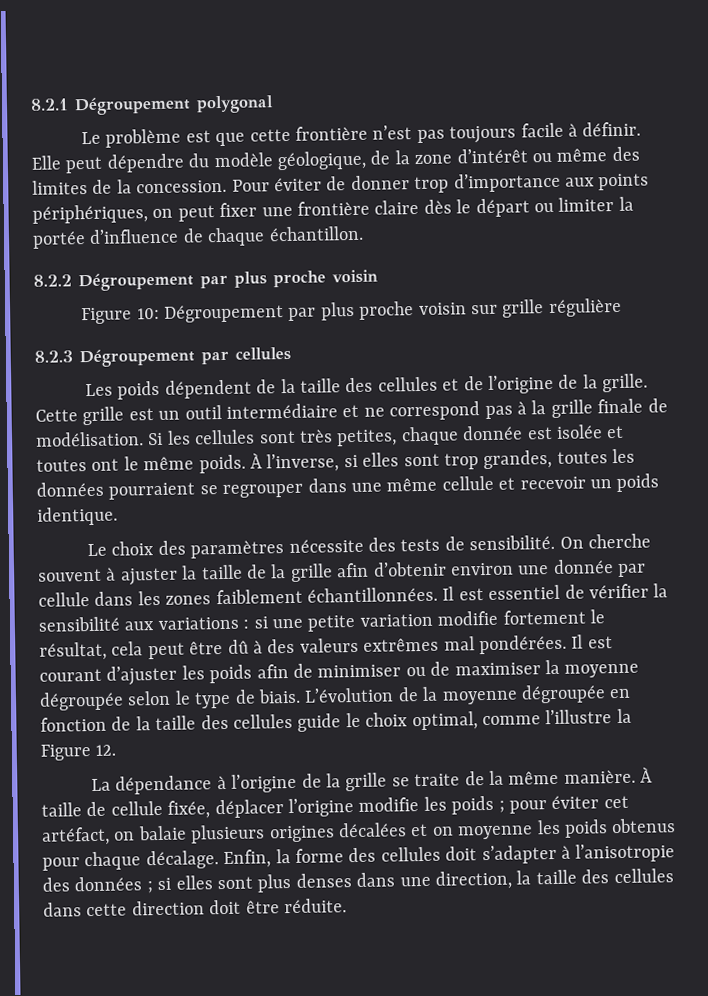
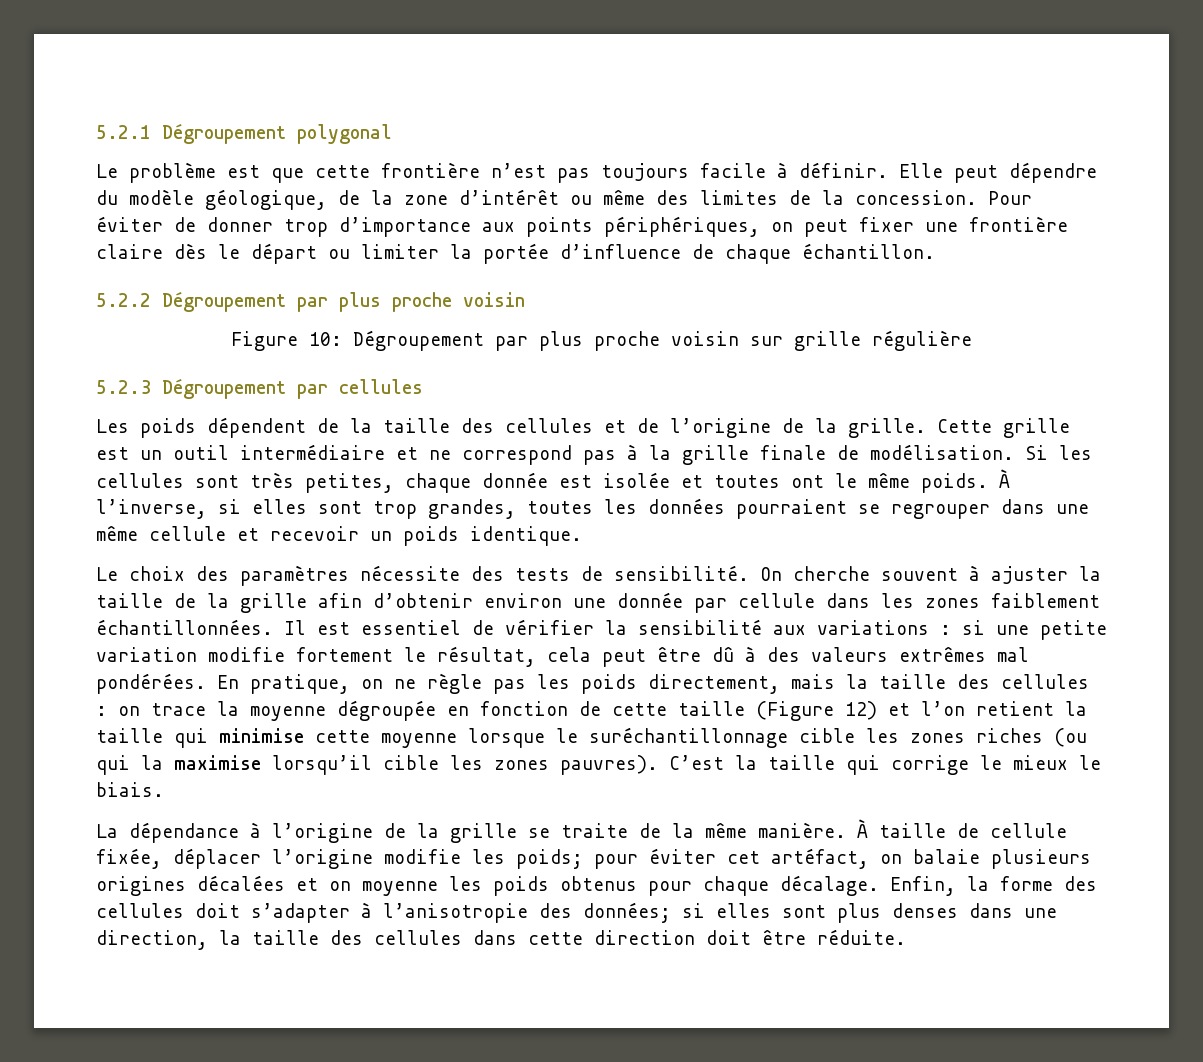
- 8.2.1 Dégroupement polygonal
+ 5.2.1 Dégroupement polygonal
- 8.2.2 Dégroupement par plus proche voisin
+ 5.2.2 Dégroupement par plus proche voisin
- 8.2.3 Dégroupement par cellules
+ 5.2.3 Dégroupement par cellules
- Il est courant d’ajuster les poids afin de minimiser ou de maximiser la moyenne dégroupée selon le type de biais. L’évolution de la moyenne dégroupée en fonction de la taille des cellules guide le choix optimal, comme l’illustre la Figure 12.
+ En pratique, on ne règle pas les poids directement, mais la taille des cellules : on trace la moyenne dégroupée en fonction de cette taille (Figure 12) et l’on retient la taille qui minimise cette moyenne lorsque le suréchantillonnage cible les zones riches (ou qui la maximise lorsqu’il cible les zones pauvres). C’est la taille qui corrige le mieux le biais.
- À taille de cellule fixée, déplacer l’origine modifie les poids ; pour éviter cet artéfact, on balaie plusieurs origines décalées et on moyenne les poids obtenus pour chaque décalage.
+ À taille de cellule fixée, déplacer l’origine modifie les poids; pour éviter cet artéfact, on balaie plusieurs origines décalées et on moyenne les poids obtenus pour chaque décalage.
- Enfin, la forme des cellules doit s’adapter à l’anisotropie des données ; si elles sont plus denses dans une direction, la taille des cellules dans cette direction doit être réduite.
+ Enfin, la forme des cellules doit s’adapter à l’anisotropie des données; si elles sont plus denses dans une direction, la taille des cellules dans cette direction doit être réduite.

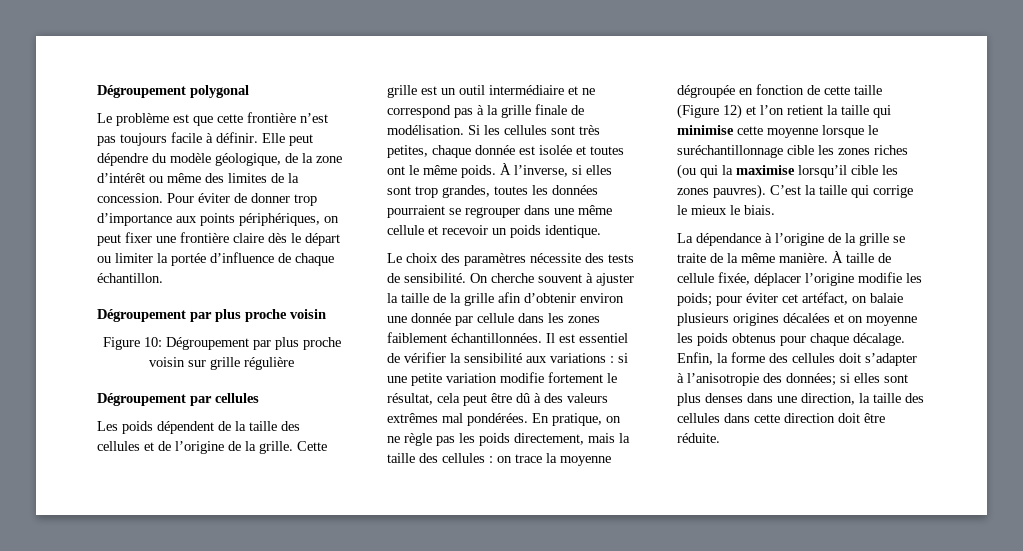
- 5.2.1 Dégroupement polygonal
+ Dégroupement polygonal
  Pour éviter de donner trop d’importance aux points périphériques, on peut fixer une frontière claire dès le départ ou limiter la portée d’influence de chaque échantillon.
- 5.2.2 Dégroupement par plus proche voisin
+ Dégroupement par plus proche voisin
- 5.2.3 Dégroupement par cellules
+ Dégroupement par cellules

